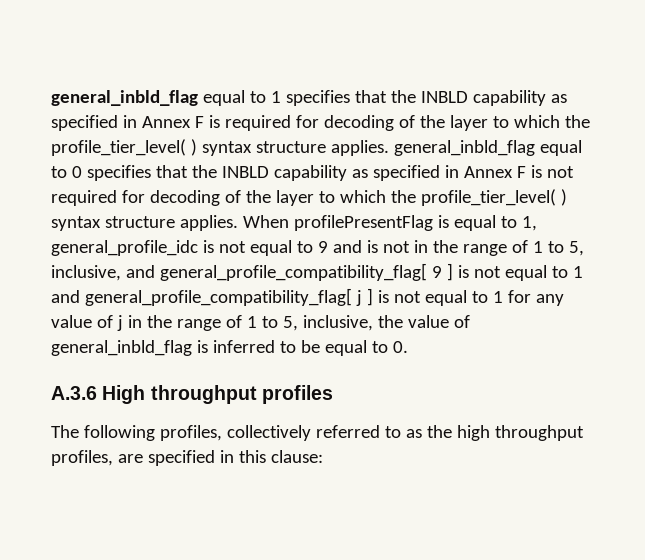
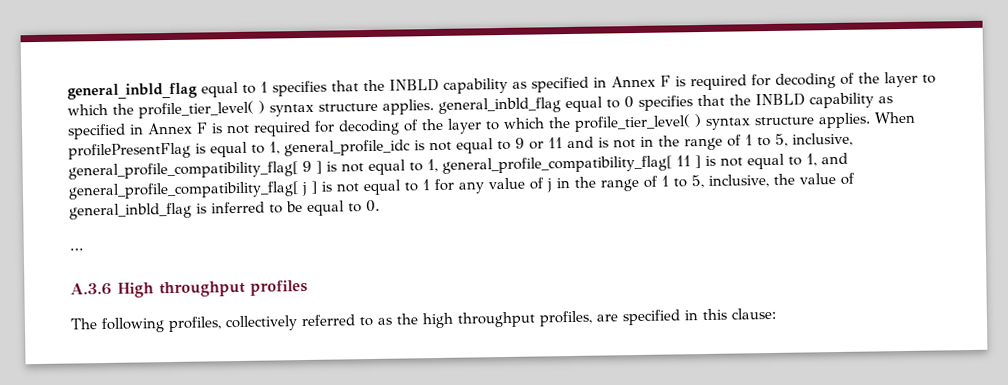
- When profilePresentFlag is equal to 1, general_profile_idc is not equal to 9 and is not in the range of 1 to 5, inclusive, and general_profile_compatibility_flag[ 9 ] is not equal to 1 and general_profile_compatibility_flag[ j ] is not equal to 1 for any value of j in the range of 1 to 5, inclusive, the value of general_inbld_flag is inferred to be equal to 0.
+ When profilePresentFlag is equal to 1, general_profile_idc is not equal to 9 or 11 and is not in the range of 1 to 5, inclusive, general_profile_compatibility_flag[ 9 ] is not equal to 1, general_profile_compatibility_flag[ 11 ] is not equal to 1, and general_profile_compatibility_flag[ j ] is not equal to 1 for any value of j in the range of 1 to 5, inclusive, the value of general_inbld_flag is inferred to be equal to 0.
+ …

